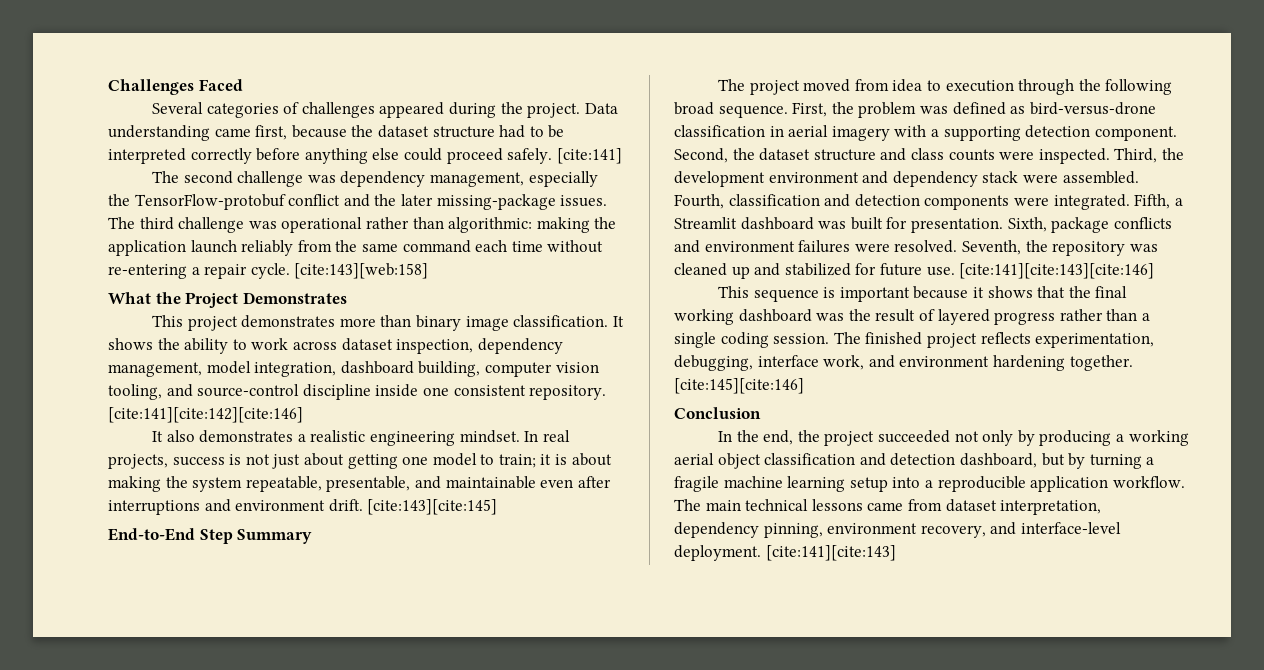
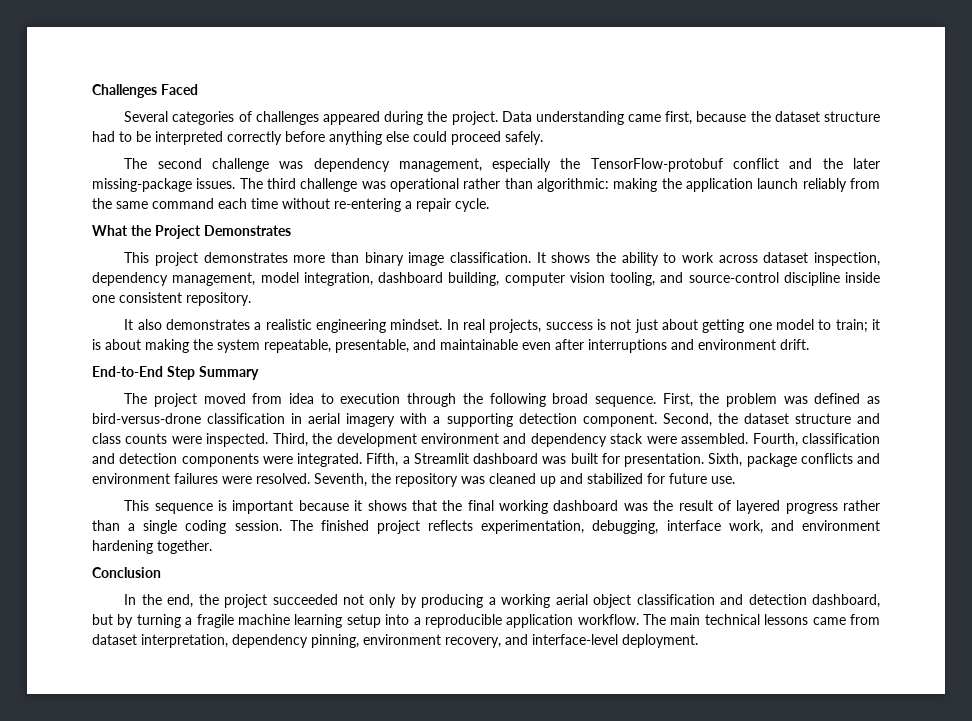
- [cite:141]
- [cite:143][web:158]
- [cite:141][cite:142][cite:146]
- [cite:143][cite:145]
- [cite:141][cite:143][cite:146]
- [cite:145][cite:146]
- [cite:141][cite:143]

